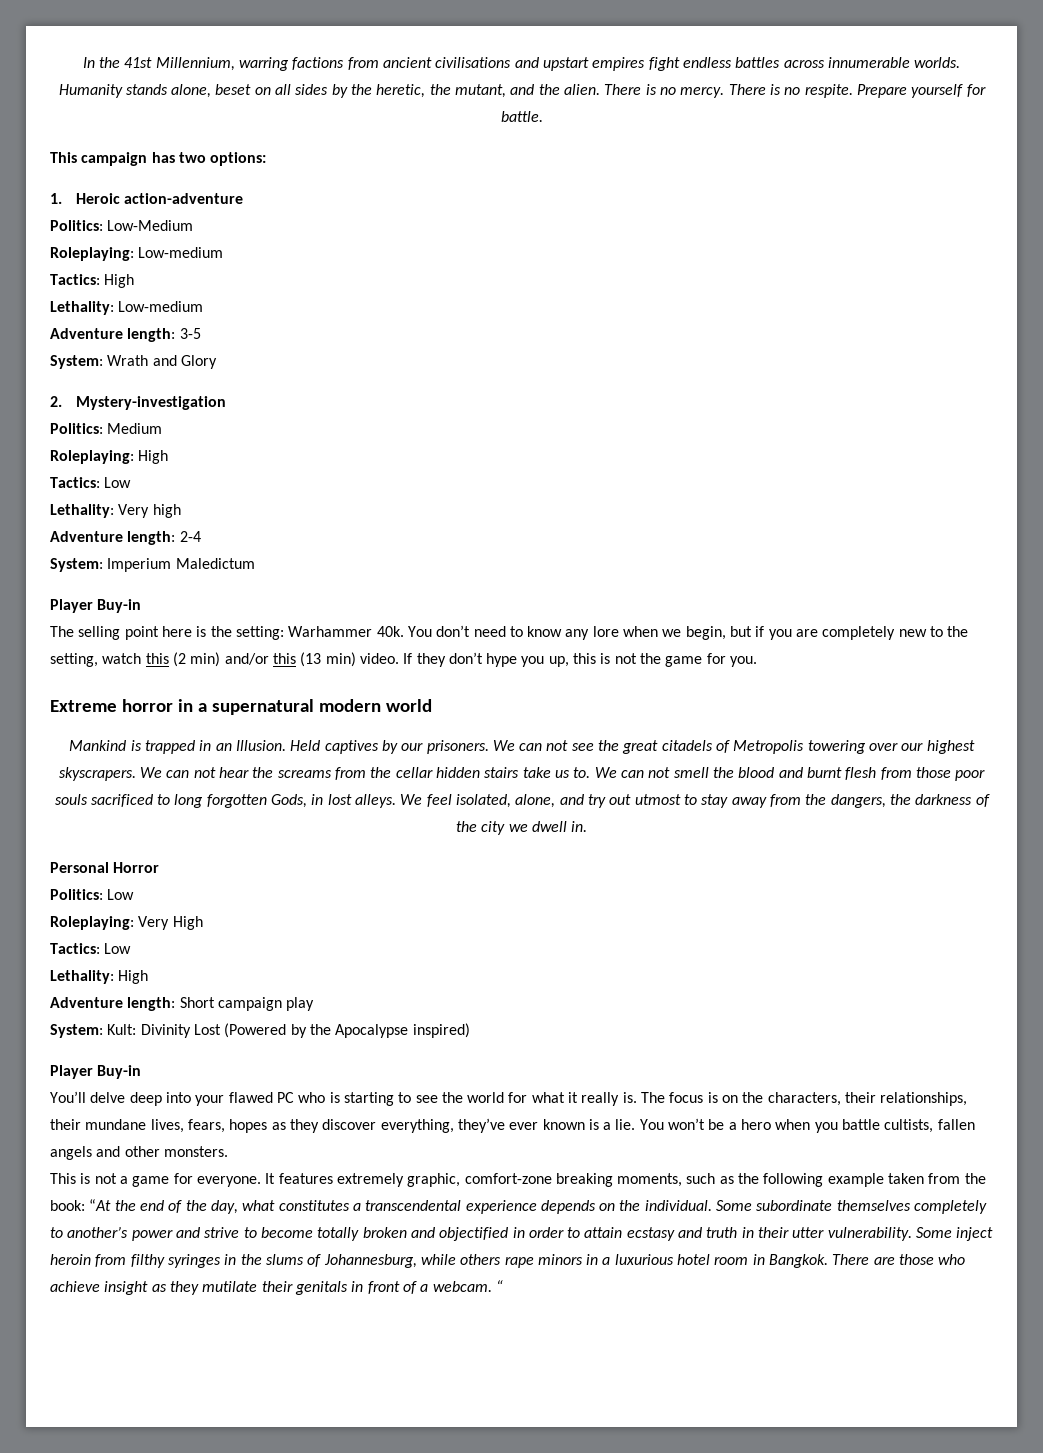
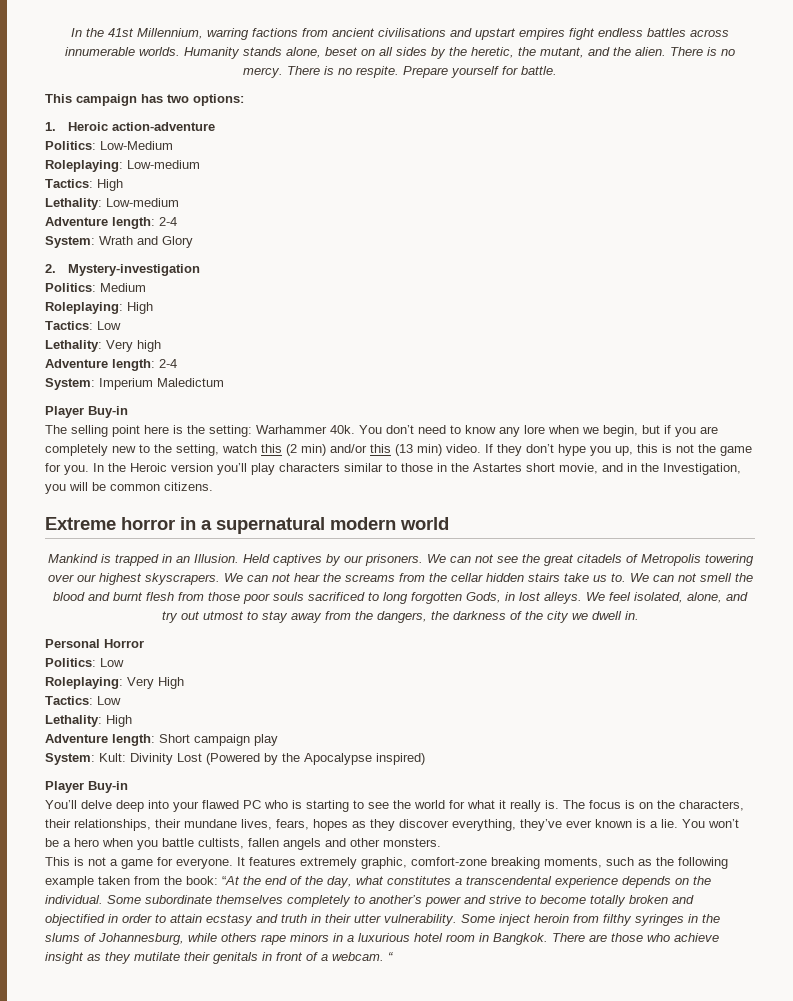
  Lethality: Low-medium
- Adventure length: 3-5
+ Adventure length: 2-4
+ In the Heroic version you’ll play characters similar to those in the Astartes short movie, and in the Investigation, you will be common citizens.

